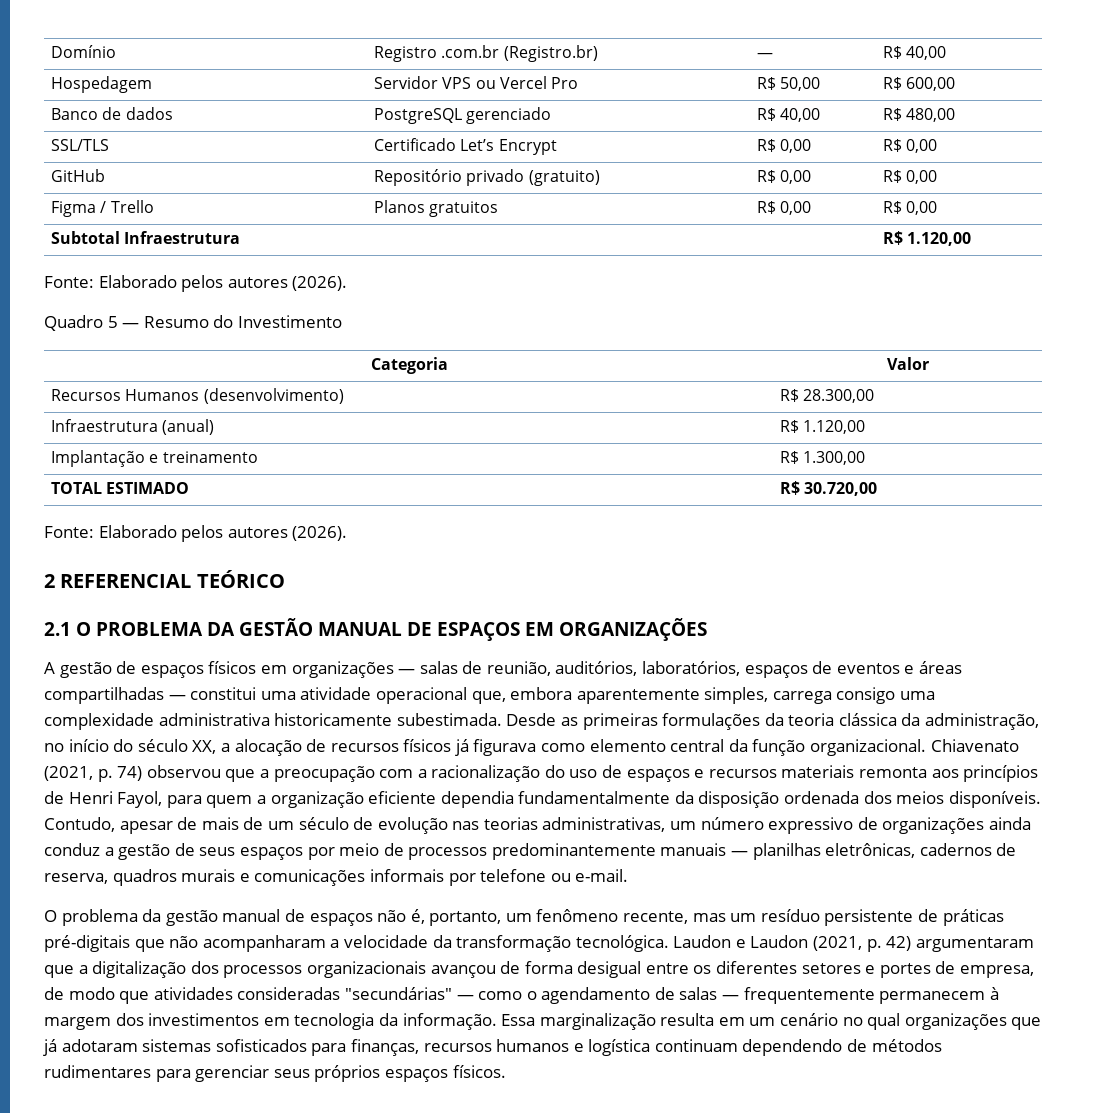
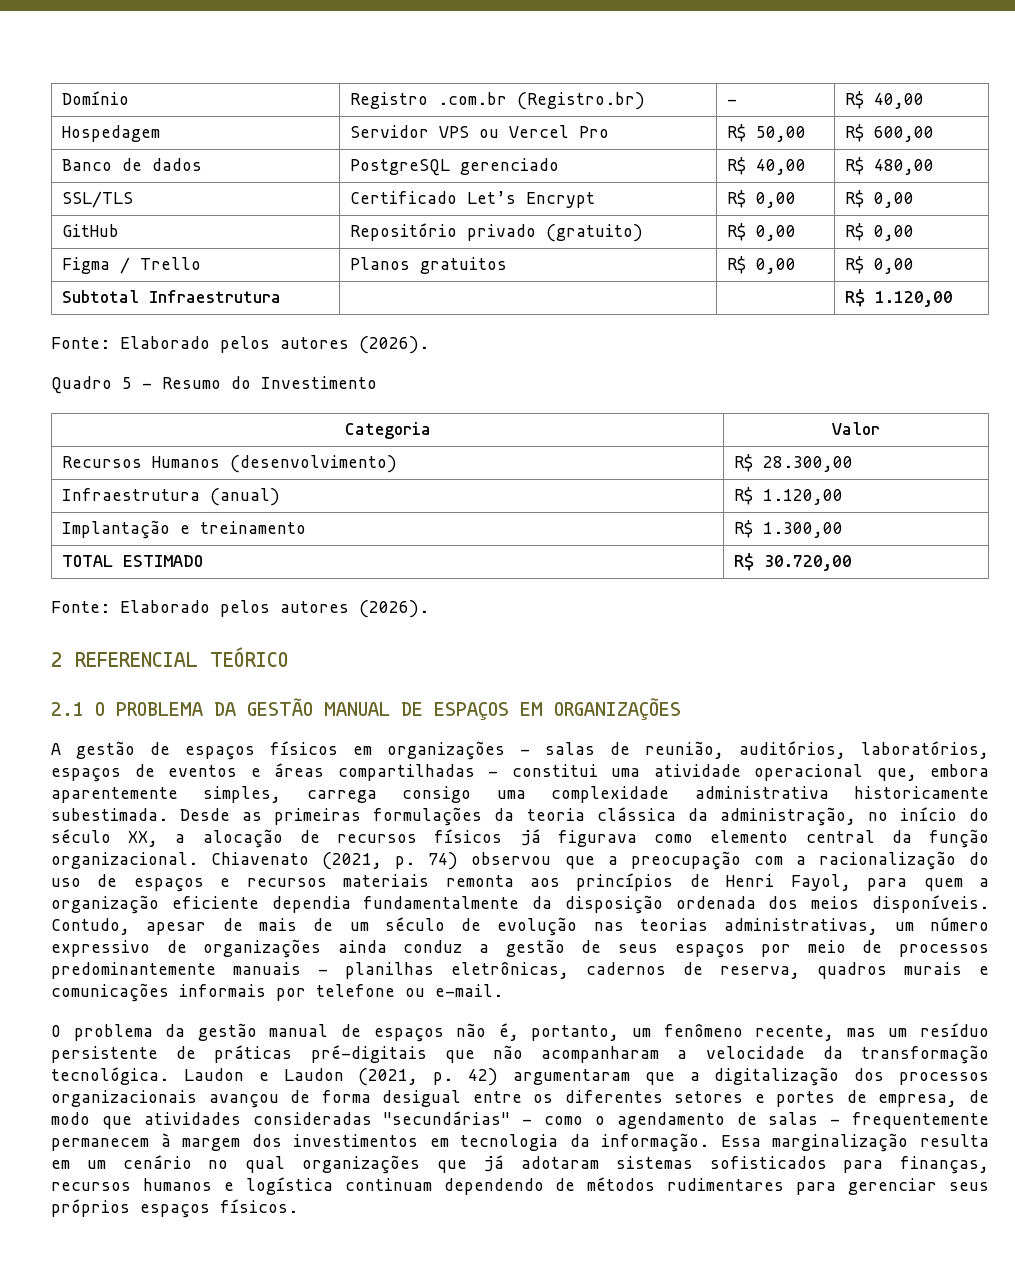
- Domínio | Registro .com.br (Registro.br) | — | R$ 40,00
+ Domínio | Registro .com.br (Registro.br) | - | R$ 40,00
- Quadro 5 — Resumo do Investimento
+ Quadro 5 - Resumo do Investimento
- A gestão de espaços físicos em organizações — salas de reunião, auditórios, laboratórios, espaços de eventos e áreas compartilhadas — constitui uma atividade operacional que, embora aparentemente simples, carrega consigo uma complexidade administrativa historicamente subestimada.
+ A gestão de espaços físicos em organizações - salas de reunião, auditórios, laboratórios, espaços de eventos e áreas compartilhadas - constitui uma atividade operacional que, embora aparentemente simples, carrega consigo uma complexidade administrativa historicamente subestimada.
- Contudo, apesar de mais de um século de evolução nas teorias administrativas, um número expressivo de organizações ainda conduz a gestão de seus espaços por meio de processos predominantemente manuais — planilhas eletrônicas, cadernos de reserva, quadros murais e comunicações informais por telefone ou e-mail.
+ Contudo, apesar de mais de um século de evolução nas teorias administrativas, um número expressivo de organizações ainda conduz a gestão de seus espaços por meio de processos predominantemente manuais - planilhas eletrônicas, cadernos de reserva, quadros murais e comunicações informais por telefone ou e-mail.
- Laudon e Laudon (2021, p. 42) argumentaram que a digitalização dos processos organizacionais avançou de forma desigual entre os diferentes setores e portes de empresa, de modo que atividades consideradas "secundárias" — como o agendamento de salas — frequentemente permanecem à margem dos investimentos em tecnologia da informação.
+ Laudon e Laudon (2021, p. 42) argumentaram que a digitalização dos processos organizacionais avançou de forma desigual entre os diferentes setores e portes de empresa, de modo que atividades consideradas "secundárias" - como o agendamento de salas - frequentemente permanecem à margem dos investimentos em tecnologia da informação.

